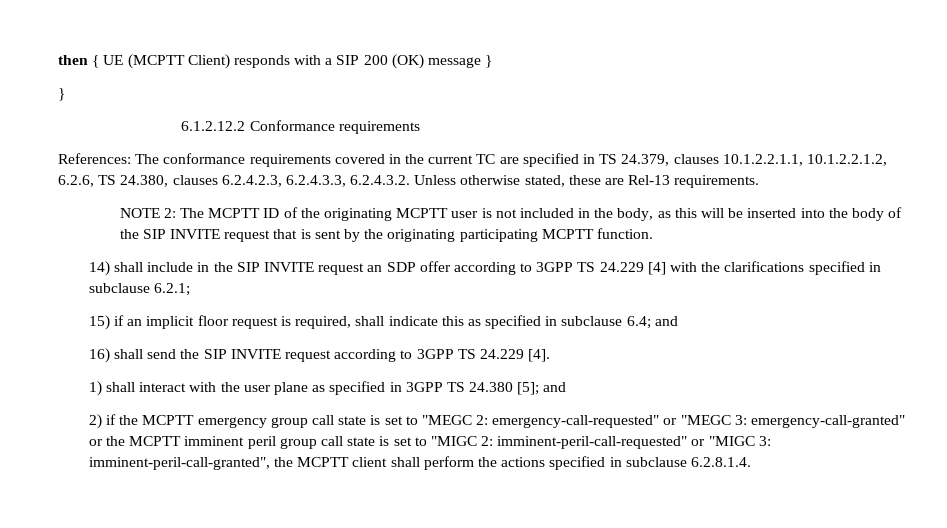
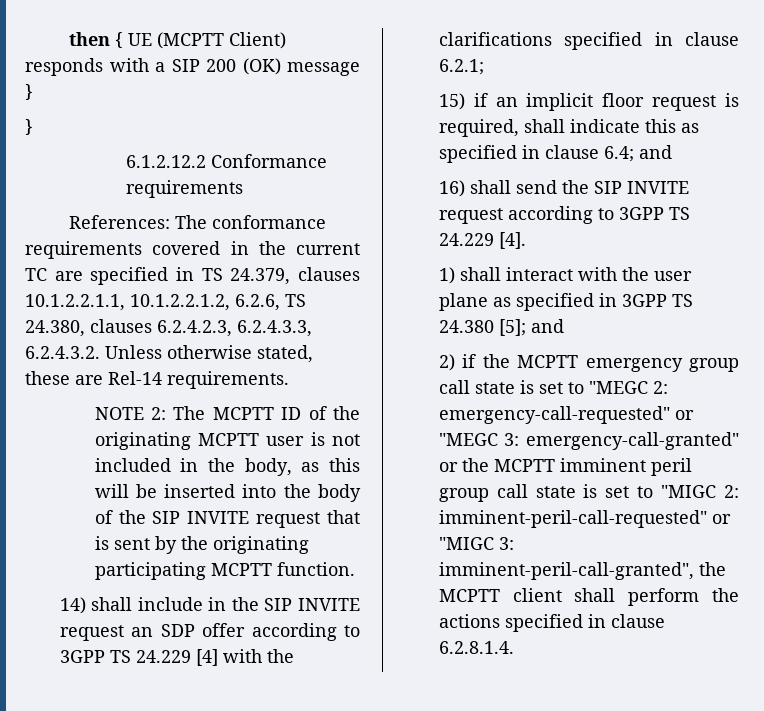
- References: The conformance requirements covered in the current TC are specified in TS 24.379, clauses 10.1.2.2.1.1, 10.1.2.2.1.2, 6.2.6, TS 24.380, clauses 6.2.4.2.3, 6.2.4.3.3, 6.2.4.3.2. Unless otherwise stated, these are Rel-13 requirements.
+ References: The conformance requirements covered in the current TC are specified in TS 24.379, clauses 10.1.2.2.1.1, 10.1.2.2.1.2, 6.2.6, TS 24.380, clauses 6.2.4.2.3, 6.2.4.3.3, 6.2.4.3.2. Unless otherwise stated, these are Rel-14 requirements.
- 14) shall include in the SIP INVITE request an SDP offer according to 3GPP TS 24.229 [4] with the clarifications specified in subclause 6.2.1;
+ 14) shall include in the SIP INVITE request an SDP offer according to 3GPP TS 24.229 [4] with the clarifications specified in clause 6.2.1;
- 15) if an implicit floor request is required, shall indicate this as specified in subclause 6.4; and
+ 15) if an implicit floor request is required, shall indicate this as specified in clause 6.4; and
- 2) if the MCPTT emergency group call state is set to "MEGC 2: emergency-call-requested" or "MEGC 3: emergency-call-granted" or the MCPTT imminent peril group call state is set to "MIGC 2: imminent-peril-call-requested" or "MIGC 3: imminent-peril-call-granted", the MCPTT client shall perform the actions specified in subclause 6.2.8.1.4.
+ 2) if the MCPTT emergency group call state is set to "MEGC 2: emergency-call-requested" or "MEGC 3: emergency-call-granted" or the MCPTT imminent peril group call state is set to "MIGC 2: imminent-peril-call-requested" or "MIGC 3: imminent-peril-call-granted", the MCPTT client shall perform the actions specified in clause 6.2.8.1.4.

